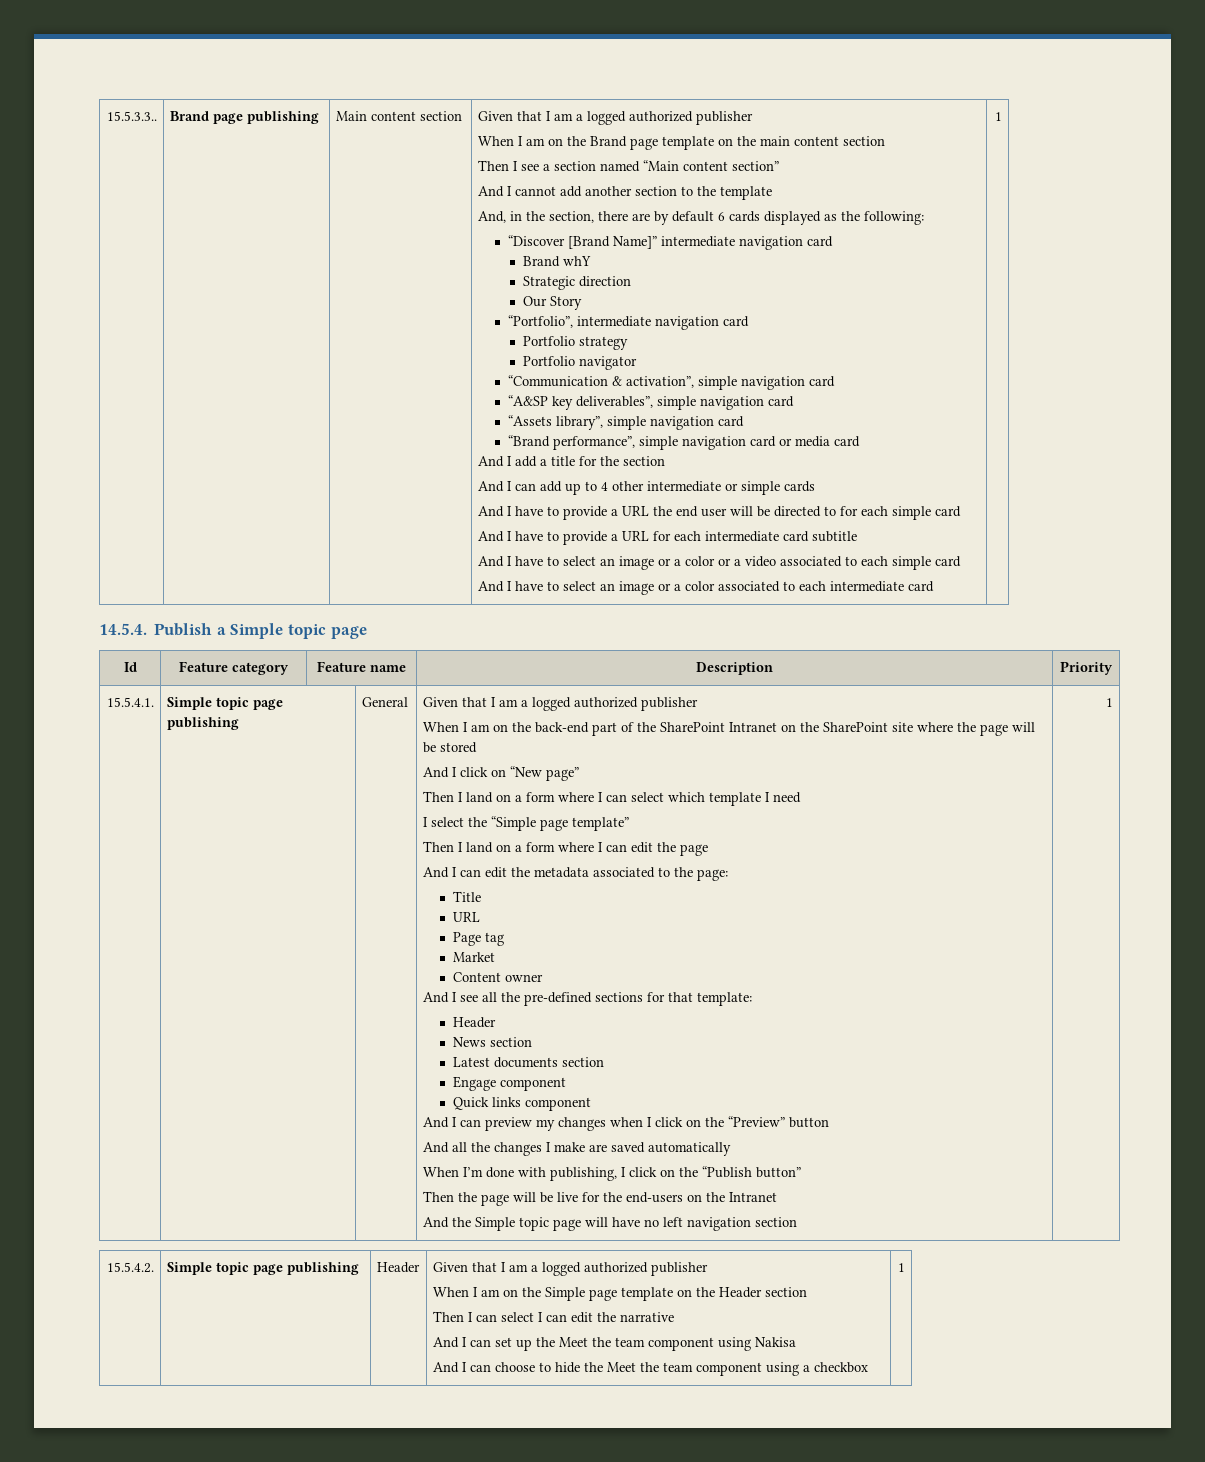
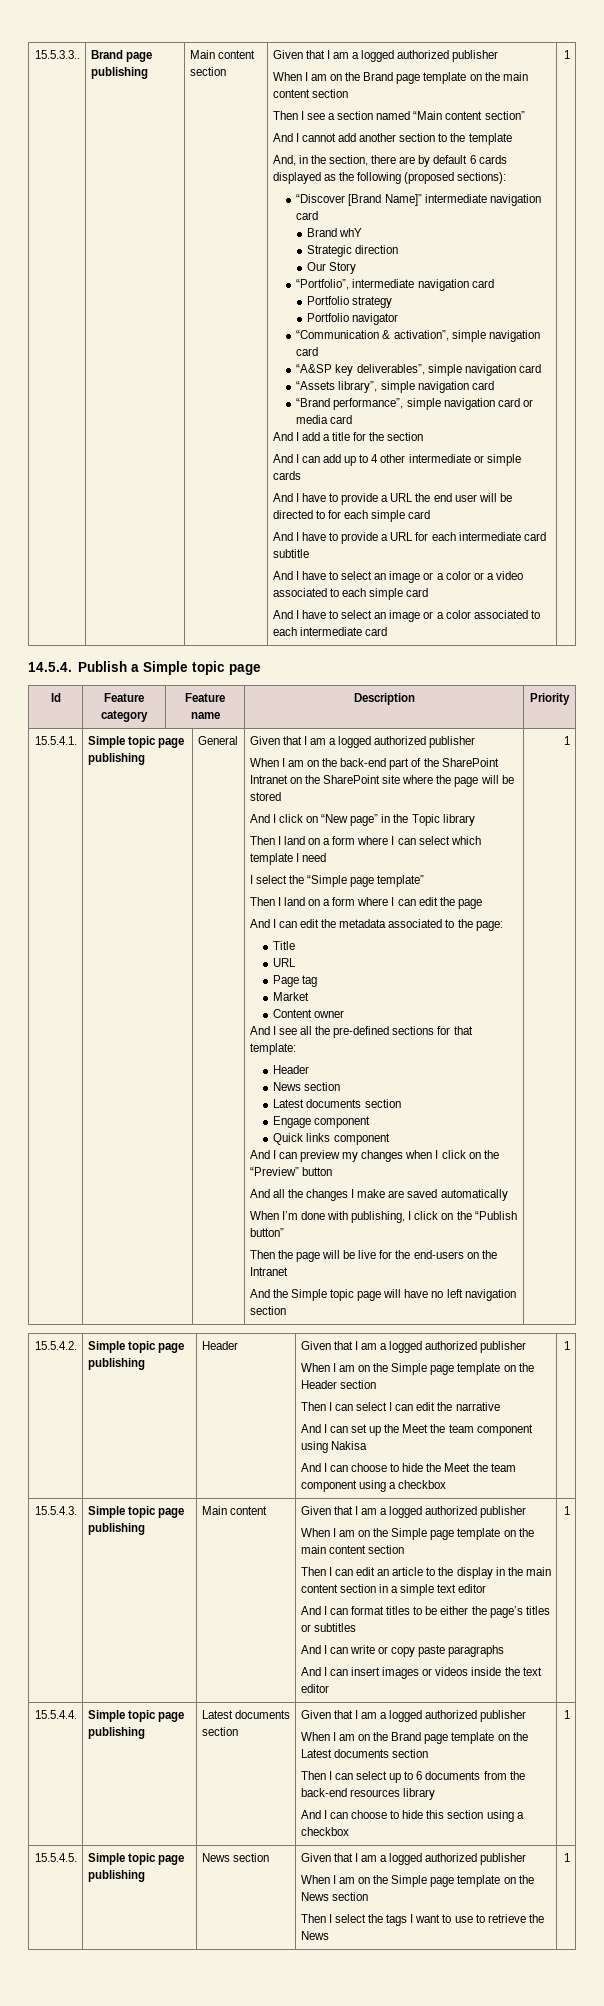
- And, in the section, there are by default 6 cards displayed as the following:
+ And, in the section, there are by default 6 cards displayed as the following (proposed sections):
- And I click on “New page”
+ And I click on “New page” in the Topic library
+ 15.5.4.3. | Simple topic page publishing | Main content | Given that I am a logged authorized publisher
+ When I am on the Simple page template on the main content section
+ Then I can edit an article to the display in the main content section in a simple text editor
+ And I can format titles to be either the page’s titles or subtitles
+ And I can write or copy paste paragraphs
+ And I can insert images or videos inside the text editor | 1
+ 15.5.4.4. | Simple topic page publishing | Latest documents section | Given that I am a logged authorized publisher
+ When I am on the Brand page template on the Latest documents section
+ Then I can select up to 6 documents from the back-end resources library
+ And I can choose to hide this section using a checkbox | 1
+ 15.5.4.5. | Simple topic page publishing | News section | Given that I am a logged authorized publisher
+ When I am on the Simple page template on the News section
+ Then I select the tags I want to use to retrieve the News | 1

